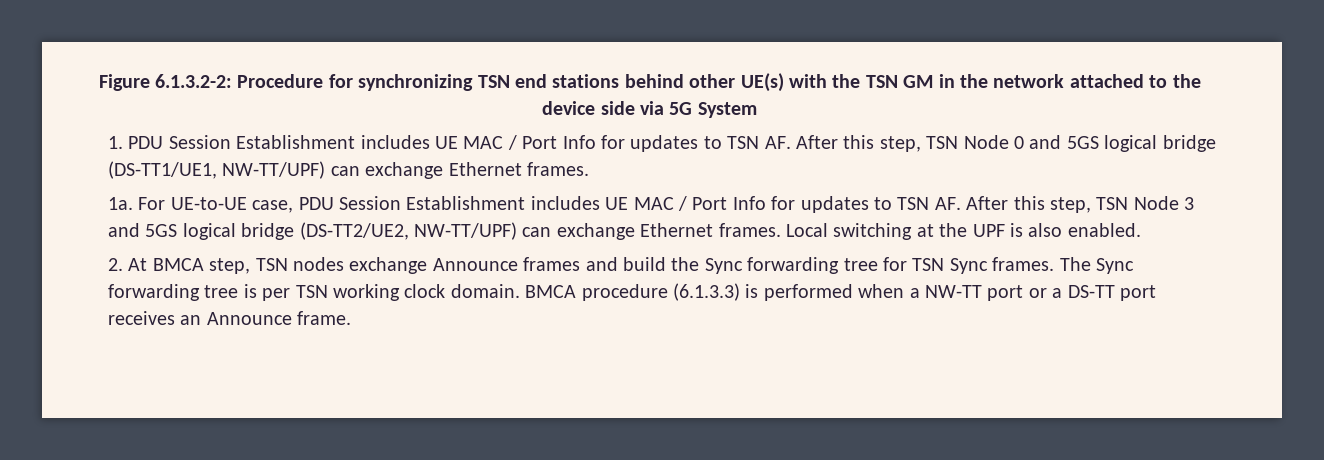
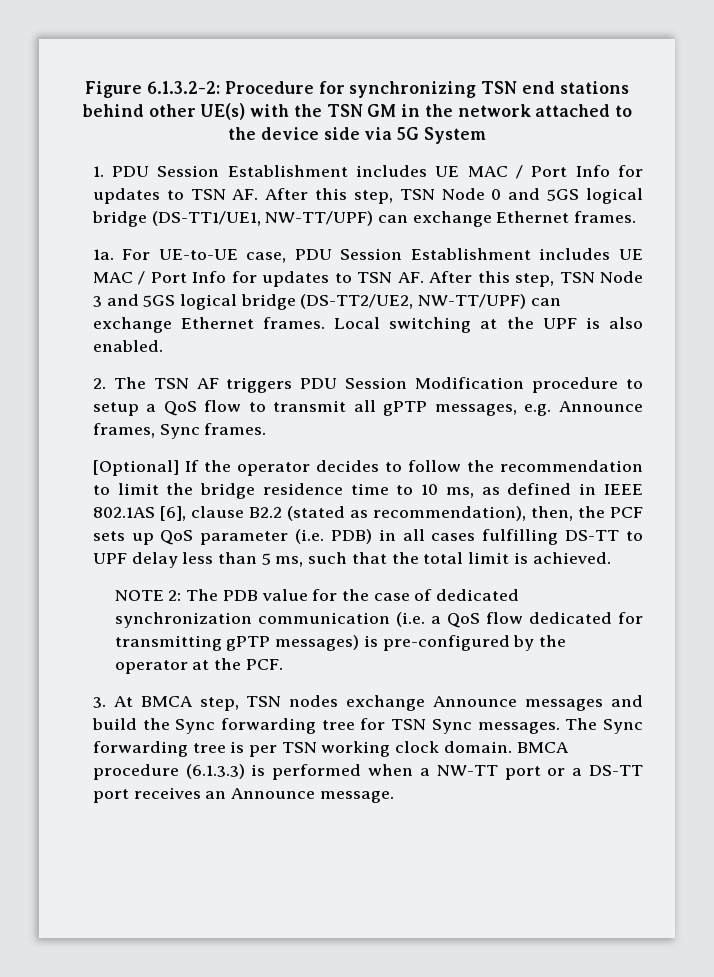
- 2. At BMCA step, TSN nodes exchange Announce frames and build the Sync forwarding tree for TSN Sync frames.
+ 2. The TSN AF triggers PDU Session Modification procedure to setup a QoS flow to transmit all gPTP messages, e.g. Announce frames, Sync frames.
+ [Optional] If the operator decides to follow the recommendation to limit the bridge residence time to 10 ms, as defined in IEEE 802.1AS [6], clause B2.2 (stated as recommendation), then, the PCF sets up QoS parameter (i.e. PDB) in all cases fulfilling DS-TT to UPF delay less than 5 ms, such that the total limit is achieved.
+ NOTE 2: The PDB value for the case of dedicated synchronization communication (i.e. a QoS flow dedicated for transmitting gPTP messages) is pre-configured by the operator at the PCF.
+ 3. At BMCA step, TSN nodes exchange Announce messages and build the Sync forwarding tree for TSN Sync messages.
- BMCA procedure (6.1.3.3) is performed when a NW-TT port or a DS-TT port receives an Announce frame.
+ BMCA procedure (6.1.3.3) is performed when a NW-TT port or a DS-TT port receives an Announce message.

